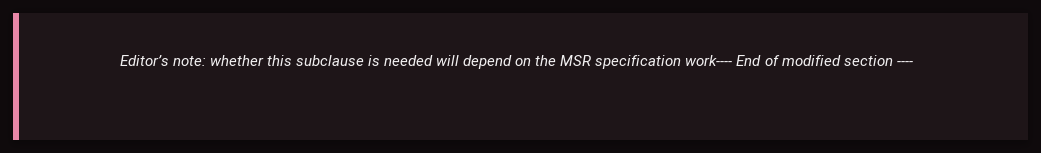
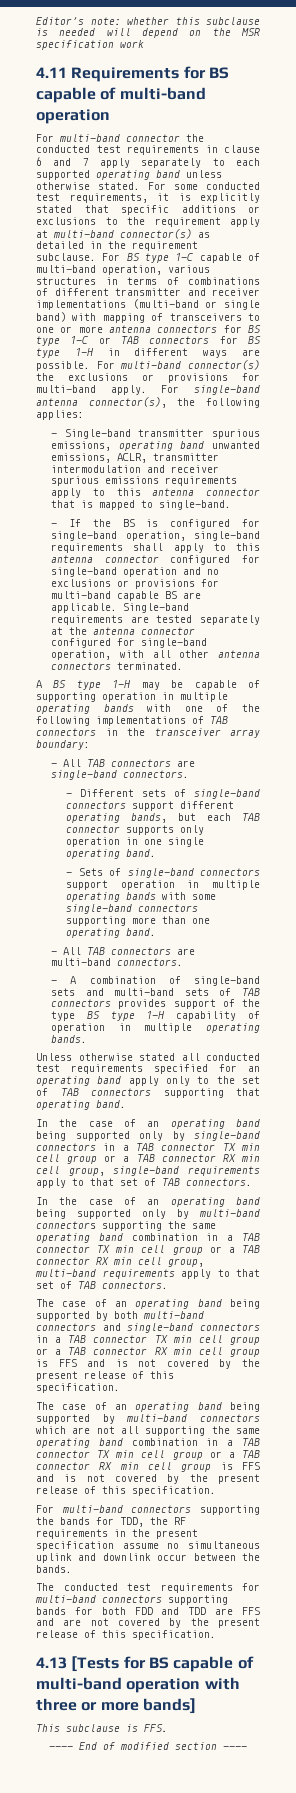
- Editor’s note: whether this subclause is needed will depend on the MSR specification work---- End of modified section ----
+ Editor’s note: whether this subclause is needed will depend on the MSR specification work
+ 4.11 Requirements for BS capable of multi-band operation
+ For multi-band connector the conducted test requirements in clause 6 and 7 apply separately to each supported operating band unless otherwise stated. For some conducted test requirements, it is explicitly stated that specific additions or exclusions to the requirement apply at multi-band connector(s) as detailed in the requirement subclause. For BS type 1-C capable of multi-band operation, various structures in terms of combinations of different transmitter and receiver implementations (multi-band or single band) with mapping of transceivers to one or more antenna connectors for BS type 1-C or TAB connectors for BS type 1-H in different ways are possible. For multi-band connector(s) the exclusions or provisions for multi-band apply. For single-band antenna connector(s), the following applies:
+ - Single-band transmitter spurious emissions, operating band unwanted emissions, ACLR, transmitter intermodulation and receiver spurious emissions requirements apply to this antenna connector that is mapped to single-band.
+ - If the BS is configured for single-band operation, single-band requirements shall apply to this antenna connector configured for single-band operation and no exclusions or provisions for multi-band capable BS are applicable. Single-band requirements are tested separately at the antenna connector configured for single-band operation, with all other antenna connectors terminated.
+ A BS type 1-H may be capable of supporting operation in multiple operating bands with one of the following implementations of TAB connectors in the transceiver array boundary:
+ - All TAB connectors are single-band connectors.
+ - Different sets of single-band connectors support different operating bands, but each TAB connector supports only operation in one single operating band.
+ - Sets of single-band connectors support operation in multiple operating bands with some single-band connectors supporting more than one operating band.
+ - All TAB connectors are multi-band connectors.
+ - A combination of single-band sets and multi-band sets of TAB connectors provides support of the type BS type 1-H capability of operation in multiple operating bands.
+ Unless otherwise stated all conducted test requirements specified for an operating band apply only to the set of TAB connectors supporting that operating band.
+ In the case of an operating band being supported only by single-band connectors in a TAB connector TX min cell group or a TAB connector RX min cell group, single-band requirements apply to that set of TAB connectors.
+ In the case of an operating band being supported only by multi-band connectors supporting the same operating band combination in a TAB connector TX min cell group or a TAB connector RX min cell group, multi-band requirements apply to that set of TAB connectors.
+ The case of an operating band being supported by both multi-band connectors and single-band connectors in a TAB connector TX min cell group or a TAB connector RX min cell group is FFS and is not covered by the present release of this specification.
+ The case of an operating band being supported by multi-band connectors which are not all supporting the same operating band combination in a TAB connector TX min cell group or a TAB connector RX min cell group is FFS and is not covered by the present release of this specification.
+ For multi-band connectors supporting the bands for TDD, the RF requirements in the present specification assume no simultaneous uplink and downlink occur between the bands.
+ The conducted test requirements for multi-band connectors supporting bands for both FDD and TDD are FFS and are not covered by the present release of this specification.
+ 4.13 [Tests for BS capable of multi-band operation with three or more bands]
+ This subclause is FFS.
+ ---- End of modified section ----

